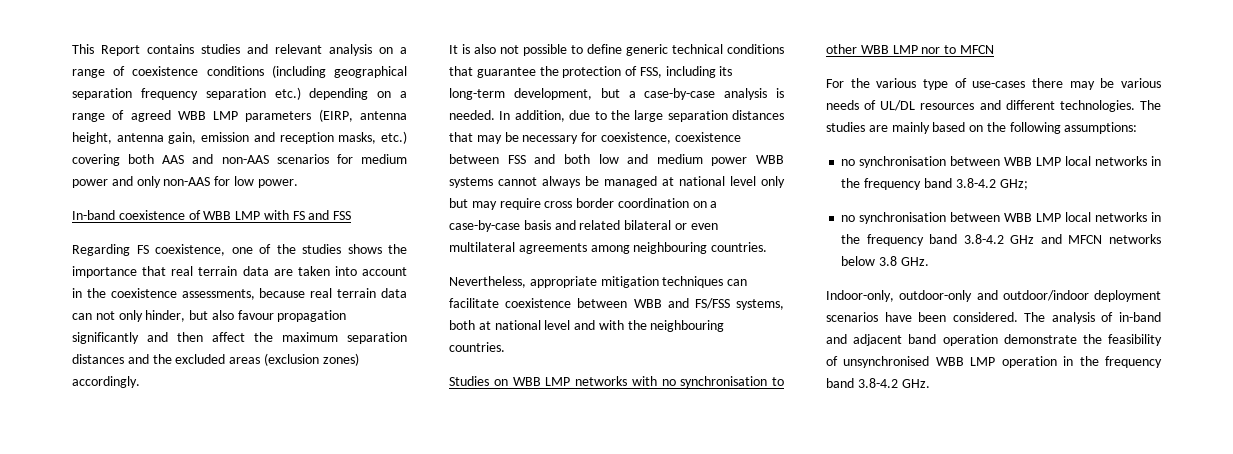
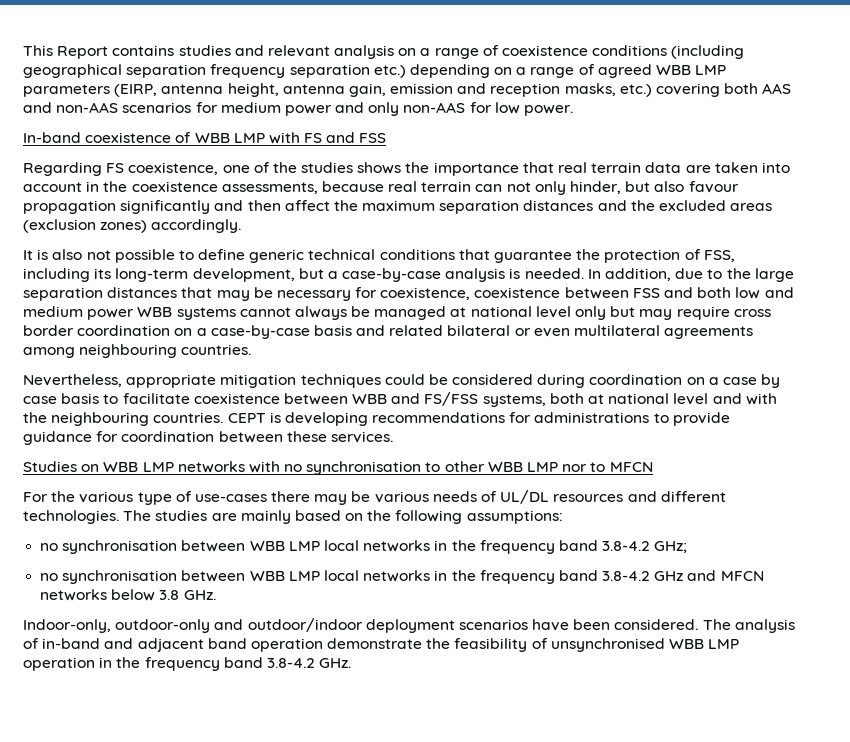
- Regarding FS coexistence, one of the studies shows the importance that real terrain data are taken into account in the coexistence assessments, because real terrain data can not only hinder, but also favour propagation significantly and then affect the maximum separation distances and the excluded areas (exclusion zones) accordingly.
+ Regarding FS coexistence, one of the studies shows the importance that real terrain data are taken into account in the coexistence assessments, because real terrain can not only hinder, but also favour propagation significantly and then affect the maximum separation distances and the excluded areas (exclusion zones) accordingly.
- Nevertheless, appropriate mitigation techniques can facilitate coexistence between WBB and FS/FSS systems, both at national level and with the neighbouring countries.
+ Nevertheless, appropriate mitigation techniques could be considered during coordination on a case by case basis to facilitate coexistence between WBB and FS/FSS systems, both at national level and with the neighbouring countries. CEPT is developing recommendations for administrations to provide guidance for coordination between these services.

